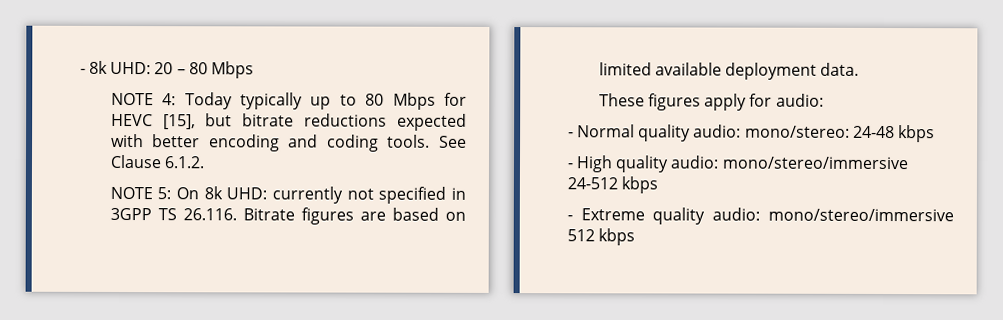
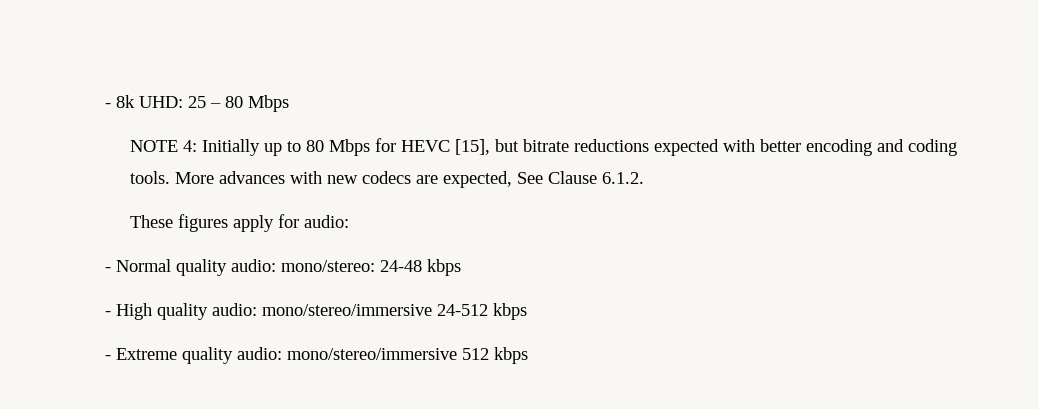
- - 8k UHD: 20 – 80 Mbps
+ - 8k UHD: 25 – 80 Mbps
- NOTE 4: Today typically up to 80 Mbps for HEVC [15], but bitrate reductions expected with better encoding and coding tools.
+ NOTE 4: Initially up to 80 Mbps for HEVC [15], but bitrate reductions expected with better encoding and coding tools.
- See Clause 6.1.2.
- NOTE 5: On 8k UHD: currently not specified in 3GPP TS 26.116. Bitrate figures are based on limited available deployment data.
+ More advances with new codecs are expected, See Clause 6.1.2.

